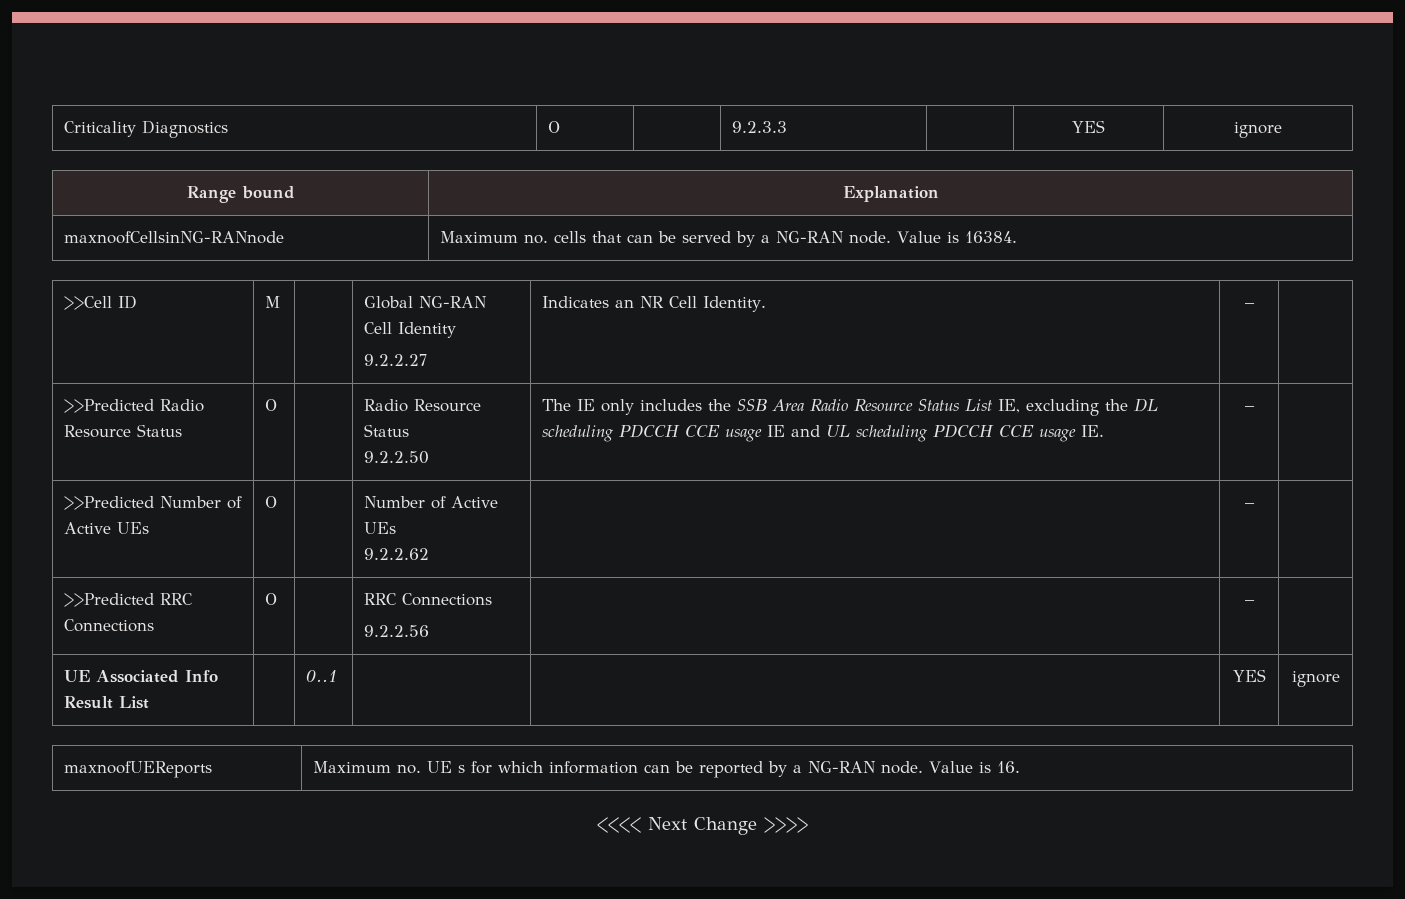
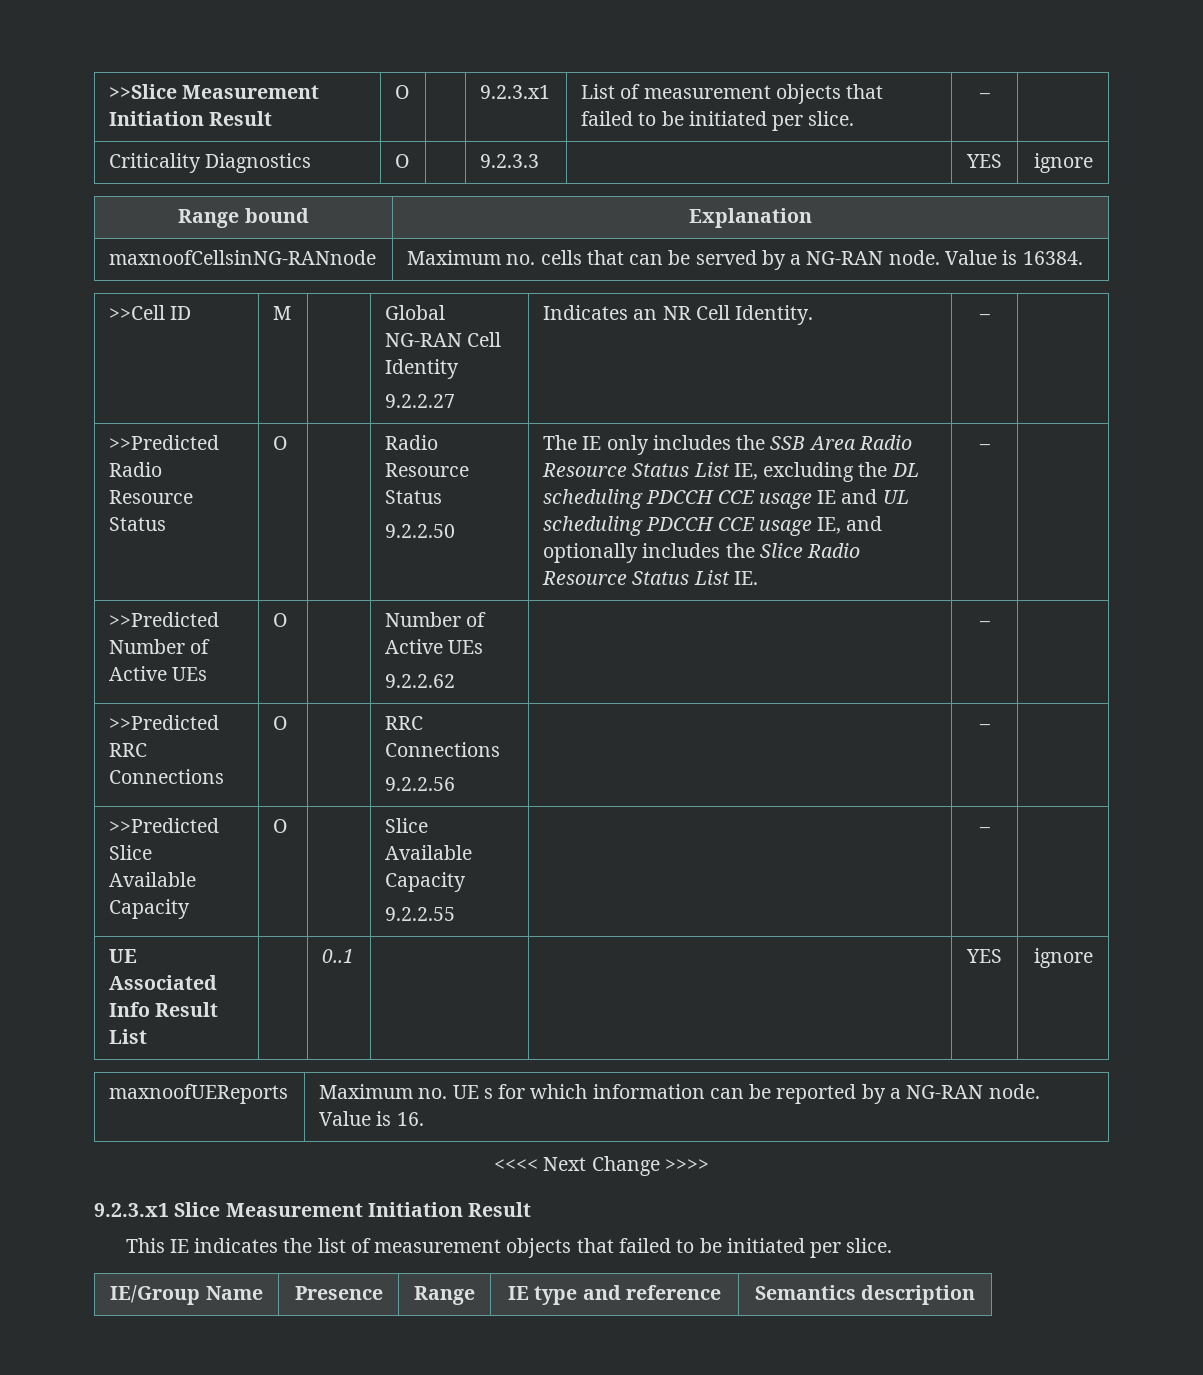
+ >>Slice Measurement Initiation Result | O | | 9.2.3.x1 | List of measurement objects that failed to be initiated per slice. | – |
- The IE only includes the SSB Area Radio Resource Status List IE, excluding the DL scheduling PDCCH CCE usage IE and UL scheduling PDCCH CCE usage IE.
+ The IE only includes the SSB Area Radio Resource Status List IE, excluding the DL scheduling PDCCH CCE usage IE and UL scheduling PDCCH CCE usage IE, and optionally includes the Slice Radio Resource Status List IE.
+ >>Predicted Slice Available Capacity | O | | Slice Available Capacity
+ 9.2.2.55 | | – |
+ 9.2.3.x1 Slice Measurement Initiation Result
+ This IE indicates the list of measurement objects that failed to be initiated per slice.
+ IE/Group Name | Presence | Range | IE type and reference | Semantics description

